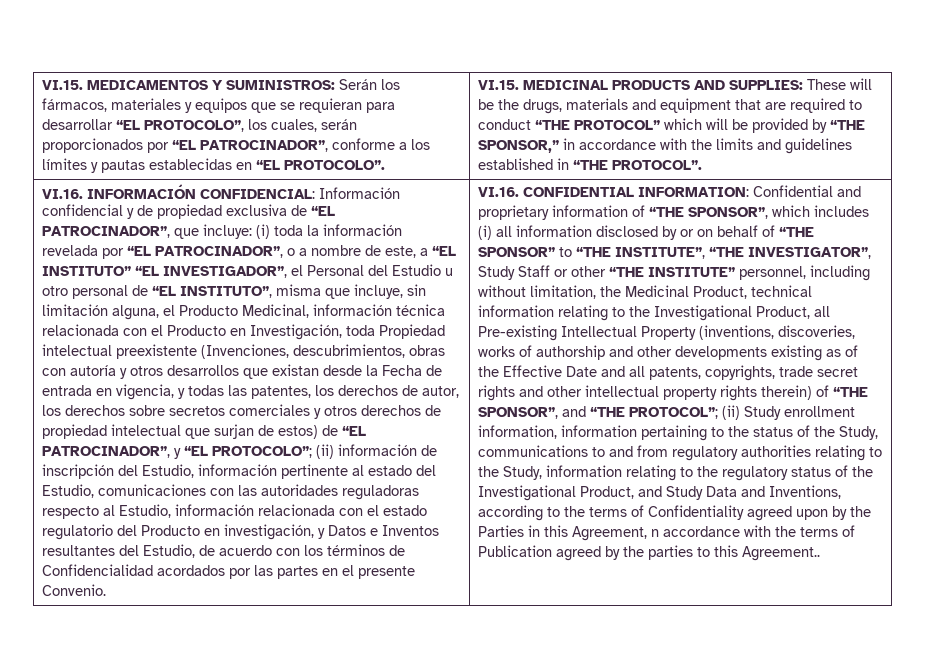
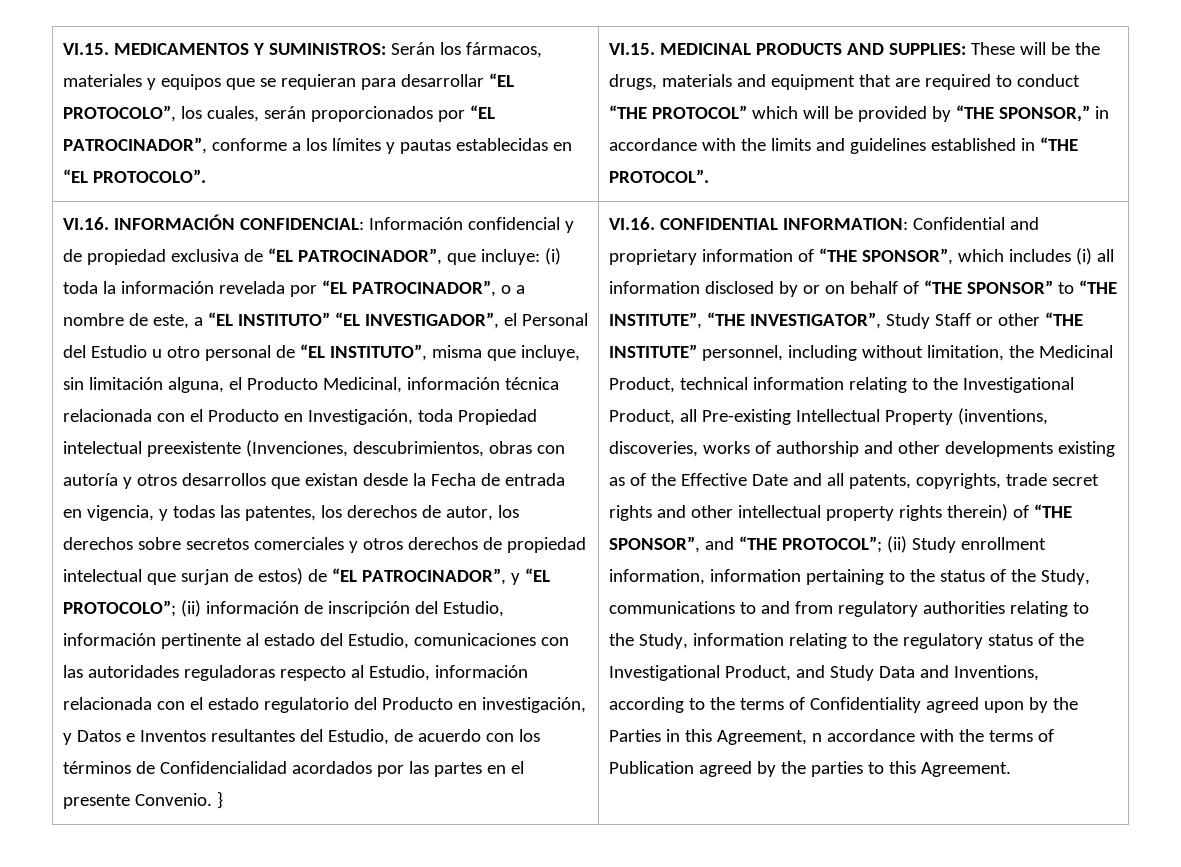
+ }
- (ii) Study enrollment information, information pertaining to the status of the Study, communications to and from regulatory authorities relating to the Study, information relating to the regulatory status of the Investigational Product, and Study Data and Inventions, according to the terms of Confidentiality agreed upon by the Parties in this Agreement, n accordance with the terms of Publication agreed by the parties to this Agreement..
+ (ii) Study enrollment information, information pertaining to the status of the Study, communications to and from regulatory authorities relating to the Study, information relating to the regulatory status of the Investigational Product, and Study Data and Inventions, according to the terms of Confidentiality agreed upon by the Parties in this Agreement, n accordance with the terms of Publication agreed by the parties to this Agreement.

